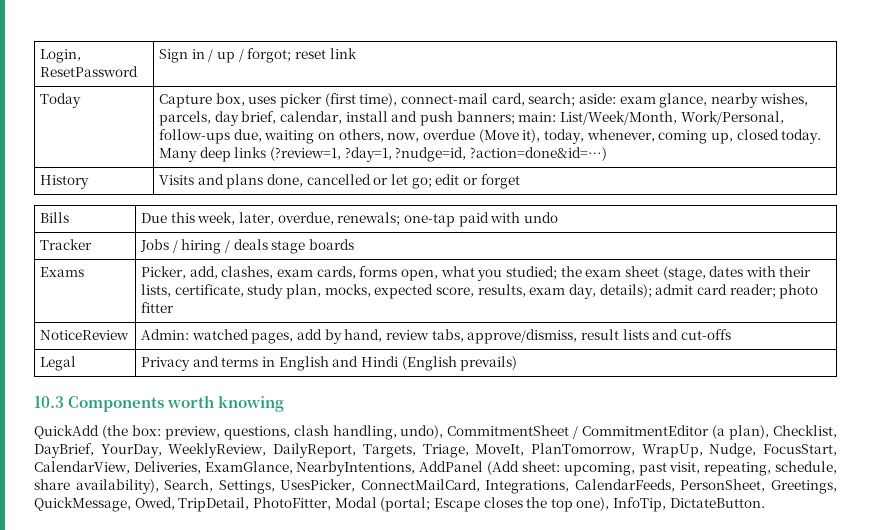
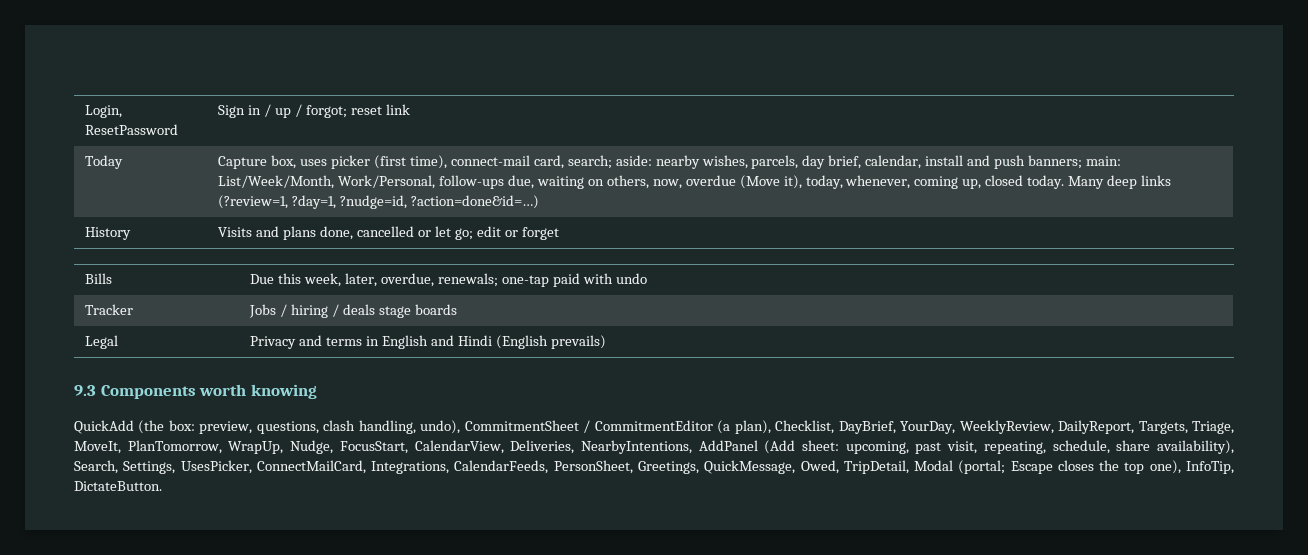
- Capture box, uses picker (first time), connect-mail card, search; aside: exam glance, nearby wishes, parcels, day brief, calendar, install and push banners; main: List/Week/Month, Work/Personal, follow-ups due, waiting on others, now, overdue (Move it), today, whenever, coming up, closed today.
+ Capture box, uses picker (first time), connect-mail card, search; aside: nearby wishes, parcels, day brief, calendar, install and push banners; main: List/Week/Month, Work/Personal, follow-ups due, waiting on others, now, overdue (Move it), today, whenever, coming up, closed today.
- Exams | Picker, add, clashes, exam cards, forms open, what you studied; the exam sheet (stage, dates with their lists, certificate, study plan, mocks, expected score, results, exam day, details); admit card reader; photo fitter
- NoticeReview | Admin: watched pages, add by hand, review tabs, approve/dismiss, result lists and cut-offs
- 10.3 Components worth knowing
+ 9.3 Components worth knowing
- QuickAdd (the box: preview, questions, clash handling, undo), CommitmentSheet / CommitmentEditor (a plan), Checklist, DayBrief, YourDay, WeeklyReview, DailyReport, Targets, Triage, MoveIt, PlanTomorrow, WrapUp, Nudge, FocusStart, CalendarView, Deliveries, ExamGlance, NearbyIntentions, AddPanel (Add sheet: upcoming, past visit, repeating, schedule, share availability), Search, Settings, UsesPicker, ConnectMailCard, Integrations, CalendarFeeds, PersonSheet, Greetings, QuickMessage, Owed, TripDetail, PhotoFitter, Modal (portal; Escape closes the top one), InfoTip, DictateButton.
+ QuickAdd (the box: preview, questions, clash handling, undo), CommitmentSheet / CommitmentEditor (a plan), Checklist, DayBrief, YourDay, WeeklyReview, DailyReport, Targets, Triage, MoveIt, PlanTomorrow, WrapUp, Nudge, FocusStart, CalendarView, Deliveries, NearbyIntentions, AddPanel (Add sheet: upcoming, past visit, repeating, schedule, share availability), Search, Settings, UsesPicker, ConnectMailCard, Integrations, CalendarFeeds, PersonSheet, Greetings, QuickMessage, Owed, TripDetail, Modal (portal; Escape closes the top one), InfoTip, DictateButton.

